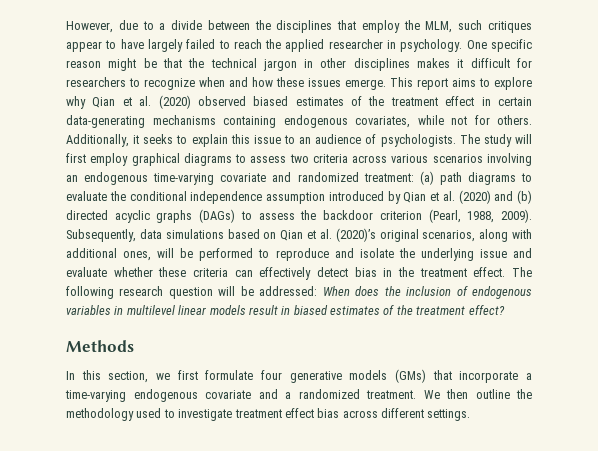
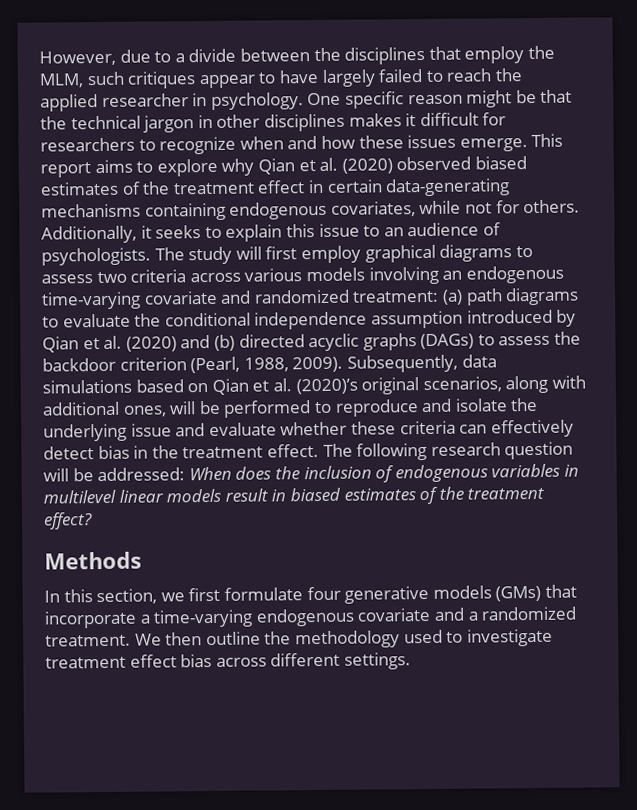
- The study will first employ graphical diagrams to assess two criteria across various scenarios involving an endogenous time-varying covariate and randomized treatment: (a) path diagrams to evaluate the conditional independence assumption introduced by Qian et al. (2020) and (b) directed acyclic graphs (DAGs) to assess the backdoor criterion (Pearl, 1988, 2009).
+ The study will first employ graphical diagrams to assess two criteria across various models involving an endogenous time-varying covariate and randomized treatment: (a) path diagrams to evaluate the conditional independence assumption introduced by Qian et al. (2020) and (b) directed acyclic graphs (DAGs) to assess the backdoor criterion (Pearl, 1988, 2009).

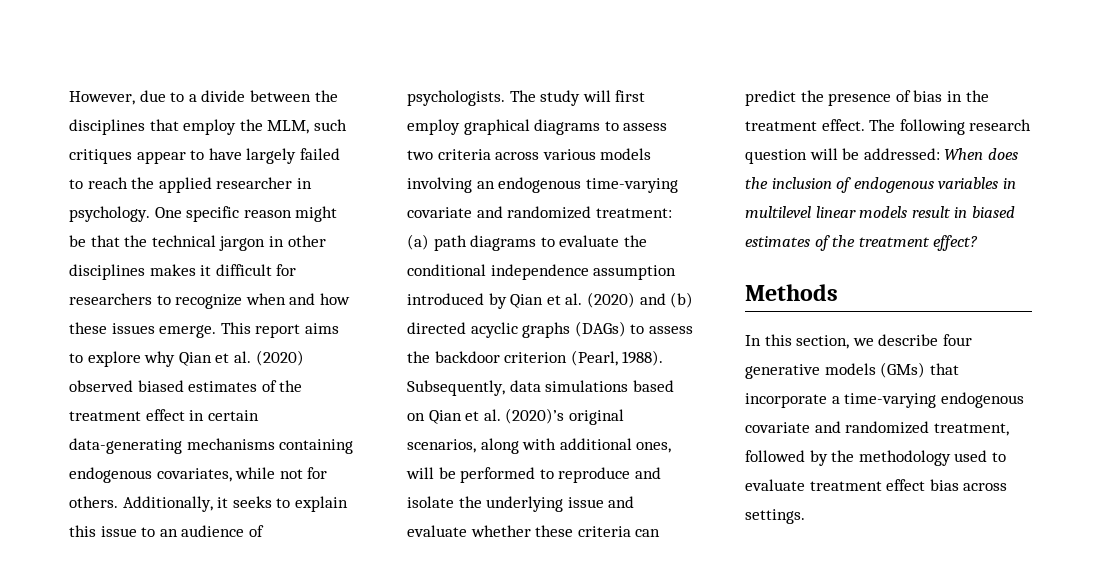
- The study will first employ graphical diagrams to assess two criteria across various models involving an endogenous time-varying covariate and randomized treatment: (a) path diagrams to evaluate the conditional independence assumption introduced by Qian et al. (2020) and (b) directed acyclic graphs (DAGs) to assess the backdoor criterion (Pearl, 1988, 2009).
+ The study will first employ graphical diagrams to assess two criteria across various models involving an endogenous time-varying covariate and randomized treatment: (a) path diagrams to evaluate the conditional independence assumption introduced by Qian et al. (2020) and (b) directed acyclic graphs (DAGs) to assess the backdoor criterion (Pearl, 1988).
- Subsequently, data simulations based on Qian et al. (2020)’s original scenarios, along with additional ones, will be performed to reproduce and isolate the underlying issue and evaluate whether these criteria can effectively detect bias in the treatment effect.
+ Subsequently, data simulations based on Qian et al. (2020)’s original scenarios, along with additional ones, will be performed to reproduce and isolate the underlying issue and evaluate whether these criteria can predict the presence of bias in the treatment effect.
- In this section, we first formulate four generative models (GMs) that incorporate a time-varying endogenous covariate and a randomized treatment. We then outline the methodology used to investigate treatment effect bias across different settings.
+ In this section, we describe four generative models (GMs) that incorporate a time-varying endogenous covariate and randomized treatment, followed by the methodology used to evaluate treatment effect bias across settings.

